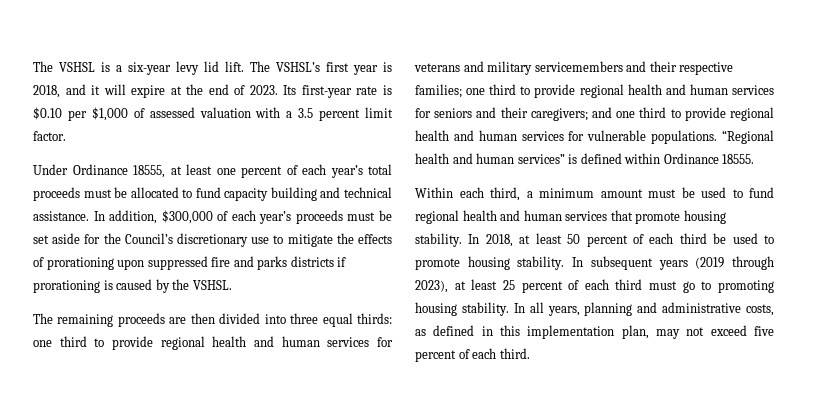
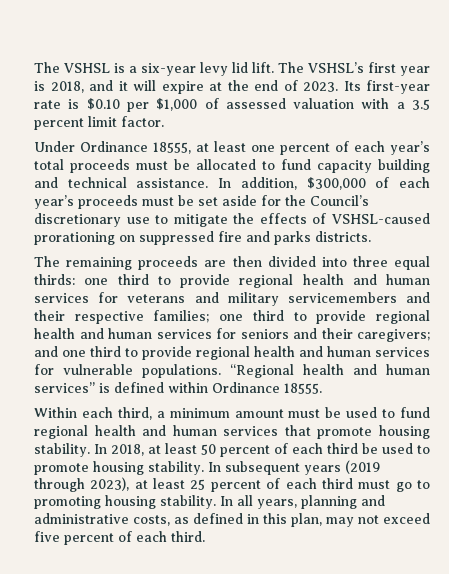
- In addition, $300,000 of each year’s proceeds must be set aside for the Council’s discretionary use to mitigate the effects of prorationing upon suppressed fire and parks districts if prorationing is caused by the VSHSL.
+ In addition, $300,000 of each year’s proceeds must be set aside for the Council’s discretionary use to mitigate the effects of VSHSL-caused prorationing on suppressed fire and parks districts.
- In all years, planning and administrative costs, as defined in this implementation plan, may not exceed five percent of each third.
+ In all years, planning and administrative costs, as defined in this plan, may not exceed five percent of each third.

